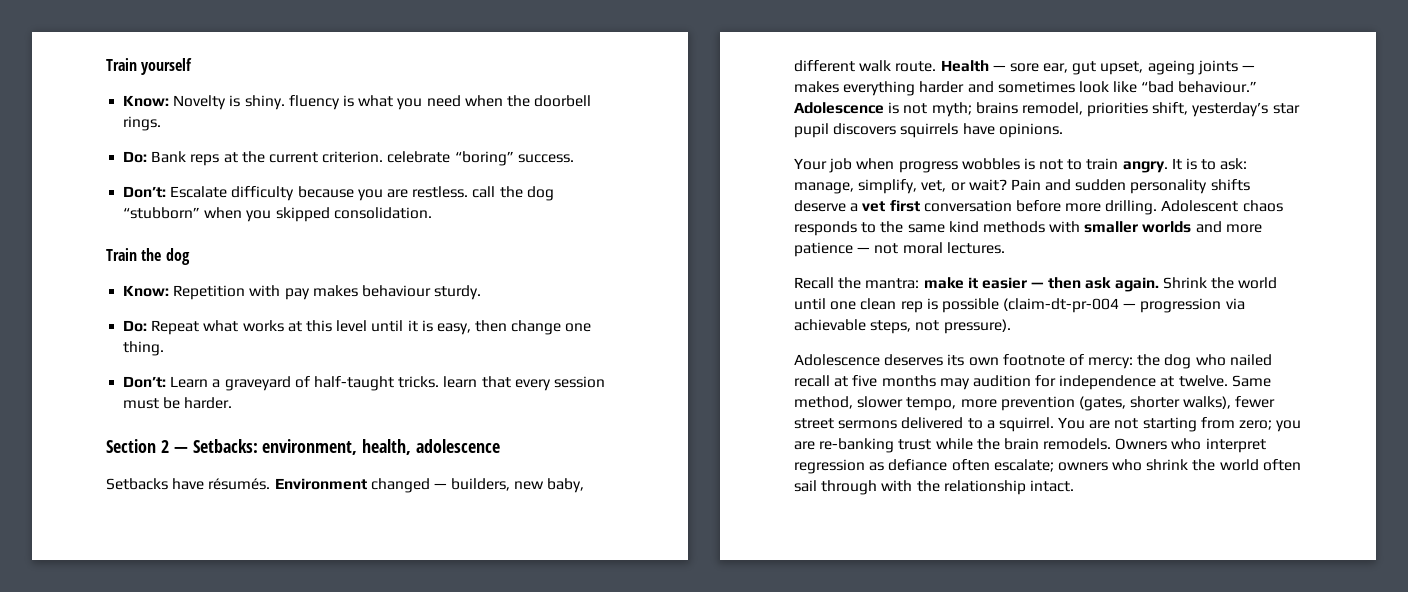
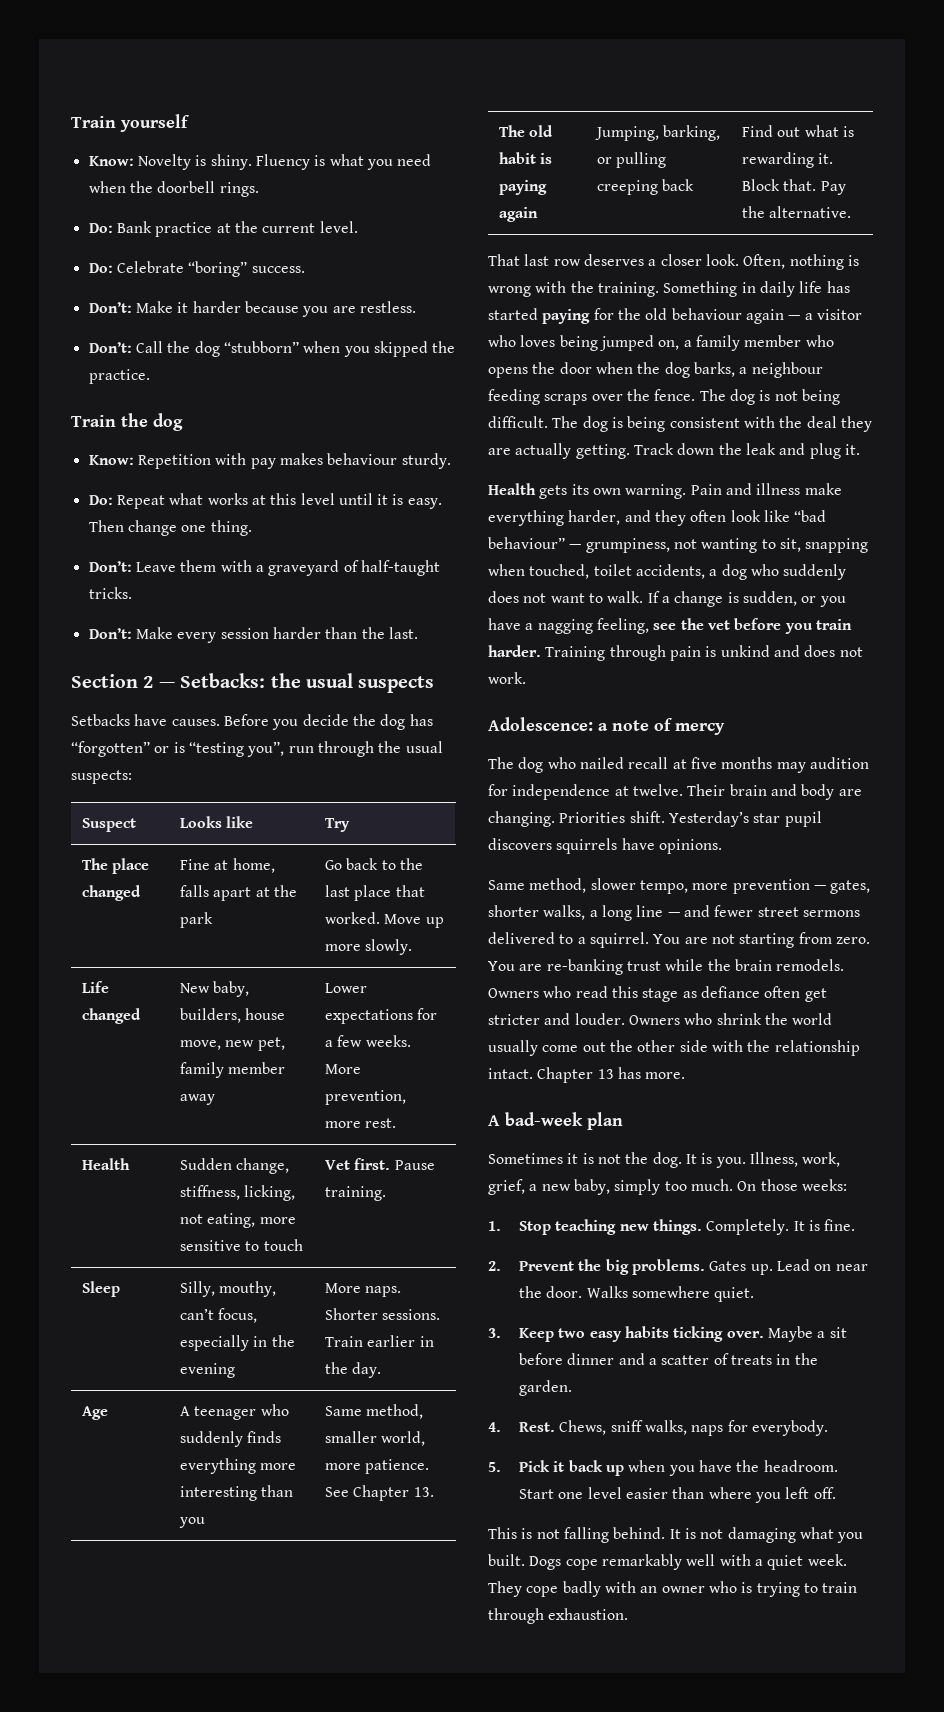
- Know: Novelty is shiny. fluency is what you need when the doorbell rings.
+ Know: Novelty is shiny. Fluency is what you need when the doorbell rings.
- Do: Bank reps at the current criterion. celebrate “boring” success.
+ Do: Bank practice at the current level.
+ Do: Celebrate “boring” success.
- Don’t: Escalate difficulty because you are restless. call the dog “stubborn” when you skipped consolidation.
+ Don’t: Make it harder because you are restless.
+ Don’t: Call the dog “stubborn” when you skipped the practice.
- Do: Repeat what works at this level until it is easy, then change one thing.
+ Do: Repeat what works at this level until it is easy. Then change one thing.
- Don’t: Learn a graveyard of half-taught tricks. learn that every session must be harder.
+ Don’t: Leave them with a graveyard of half-taught tricks.
+ Don’t: Make every session harder than the last.
- Section 2 — Setbacks: environment, health, adolescence
+ Section 2 — Setbacks: the usual suspects
- Setbacks have résumés. Environment changed — builders, new baby, different walk route. Health — sore ear, gut upset, ageing joints — makes everything harder and sometimes look like “bad behaviour.” Adolescence is not myth; brains remodel, priorities shift, yesterday’s star pupil discovers squirrels have opinions.
- Your job when progress wobbles is not to train angry. It is to ask: manage, simplify, vet, or wait? Pain and sudden personality shifts deserve a vet first conversation before more drilling. Adolescent chaos responds to the same kind methods with smaller worlds and more patience — not moral lectures.
- Recall the mantra: make it easier — then ask again. Shrink the world until one clean rep is possible (claim-dt-pr-004 — progression via achievable steps, not pressure).
- Adolescence deserves its own footnote of mercy: the dog who nailed recall at five months may audition for independence at twelve. Same method, slower tempo, more prevention (gates, shorter walks), fewer street sermons delivered to a squirrel.
+ Setbacks have causes. Before you decide the dog has “forgotten” or is “testing you”, run through the usual suspects:
+ Suspect | Looks like | Try
+ The place changed | Fine at home, falls apart at the park | Go back to the last place that worked. Move up more slowly.
+ Life changed | New baby, builders, house move, new pet, family member away | Lower expectations for a few weeks. More prevention, more rest.
+ Health | Sudden change, stiffness, licking, not eating, more sensitive to touch | Vet first. Pause training.
+ Sleep | Silly, mouthy, can’t focus, especially in the evening | More naps. Shorter sessions. Train earlier in the day.
+ Age | A teenager who suddenly finds everything more interesting than you | Same method, smaller world, more patience. See Chapter 13.
+ The old habit is paying again | Jumping, barking, or pulling creeping back | Find out what is rewarding it. Block that. Pay the alternative.
+ That last row deserves a closer look. Often, nothing is wrong with the training. Something in daily life has started paying for the old behaviour again — a visitor who loves being jumped on, a family member who opens the door when the dog barks, a neighbour feeding scraps over the fence. The dog is not being difficult. The dog is being consistent with the deal they are actually getting. Track down the leak and plug it.
+ Health gets its own warning. Pain and illness make everything harder, and they often look like “bad behaviour” — grumpiness, not wanting to sit, snapping when touched, toilet accidents, a dog who suddenly does not want to walk. If a change is sudden, or you have a nagging feeling, see the vet before you train harder. Training through pain is unkind and does not work.
+ Adolescence: a note of mercy
+ The dog who nailed recall at five months may audition for independence at twelve. Their brain and body are changing. Priorities shift. Yesterday’s star pupil discovers squirrels have opinions.
+ Same method, slower tempo, more prevention — gates, shorter walks, a long line — and fewer street sermons delivered to a squirrel.
- You are not starting from zero; you are re-banking trust while the brain remodels.
+ You are not starting from zero. You are re-banking trust while the brain remodels.
- Owners who interpret regression as defiance often escalate; owners who shrink the world often sail through with the relationship intact.
+ Owners who read this stage as defiance often get stricter and louder. Owners who shrink the world usually come out the other side with the relationship intact. Chapter 13 has more.
+ A bad-week plan
+ Sometimes it is not the dog. It is you. Illness, work, grief, a new baby, simply too much. On those weeks:
+ 1. Stop teaching new things. Completely. It is fine.
+ 2. Prevent the big problems. Gates up. Lead on near the door. Walks somewhere quiet.
+ 3. Keep two easy habits ticking over. Maybe a sit before dinner and a scatter of treats in the garden.
+ 4. Rest. Chews, sniff walks, naps for everybody.
+ 5. Pick it back up when you have the headroom. Start one level easier than where you left off.
+ This is not falling behind. It is not damaging what you built. Dogs cope remarkably well with a quiet week. They cope badly with an owner who is trying to train through exhaustion.

